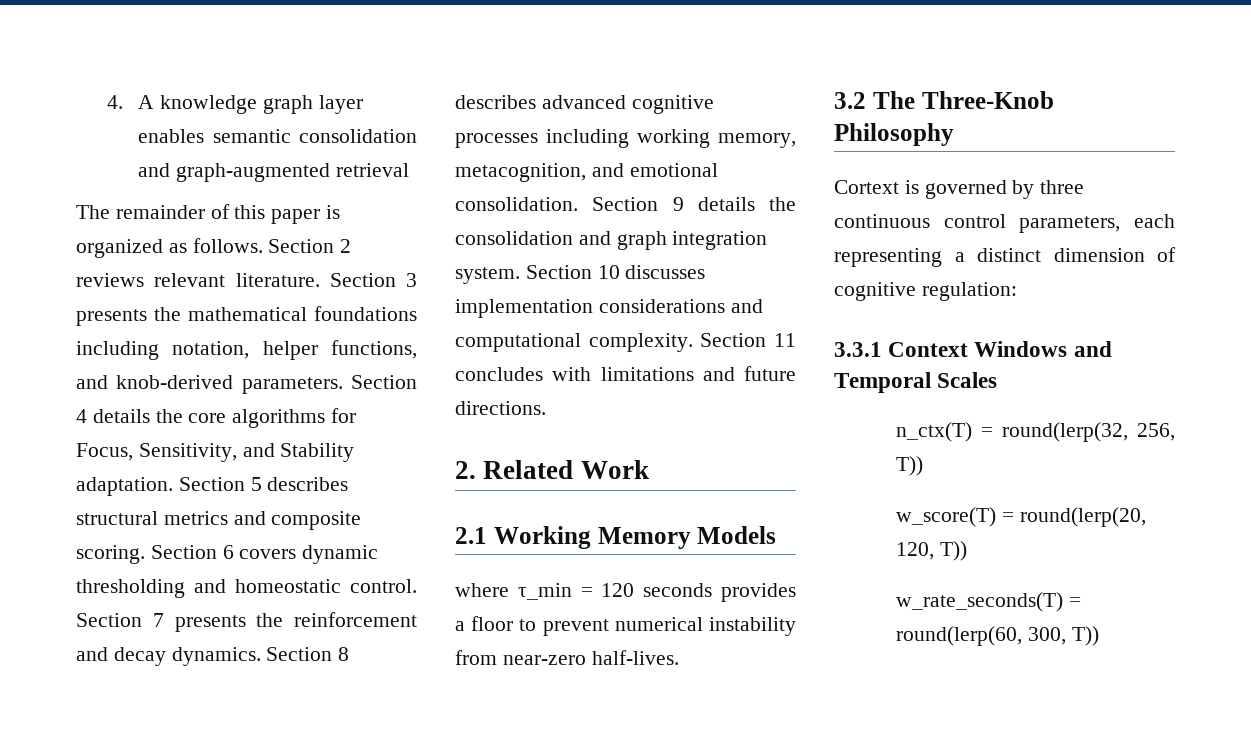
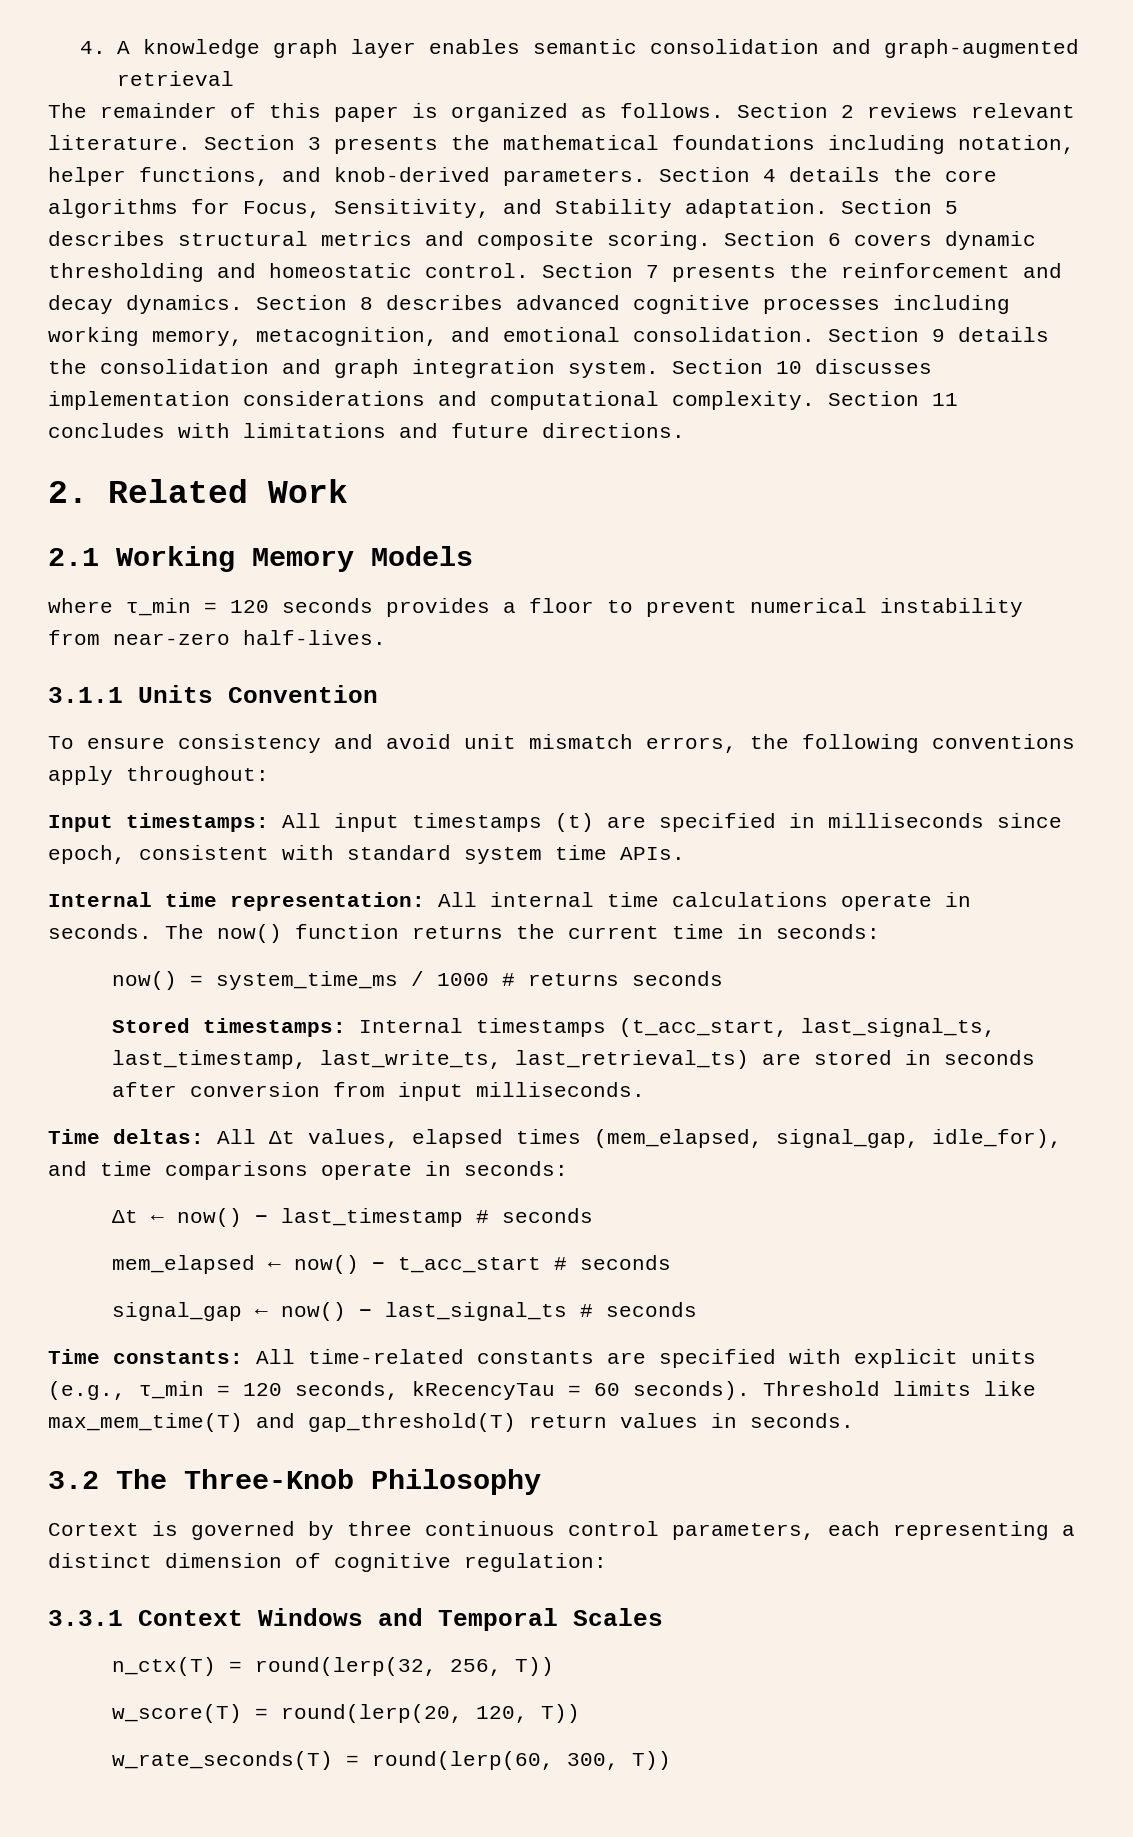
+ 3.1.1 Units Convention
+ To ensure consistency and avoid unit mismatch errors, the following conventions apply throughout:
+ Input timestamps: All input timestamps (t) are specified in milliseconds since epoch, consistent with standard system time APIs.
+ Internal time representation: All internal time calculations operate in seconds. The now() function returns the current time in seconds:
+ now() = system_time_ms / 1000 # returns seconds
+ Stored timestamps: Internal timestamps (t_acc_start, last_signal_ts, last_timestamp, last_write_ts, last_retrieval_ts) are stored in seconds after conversion from input milliseconds.
+ Time deltas: All Δt values, elapsed times (mem_elapsed, signal_gap, idle_for), and time comparisons operate in seconds:
+ Δt ← now() − last_timestamp # seconds
+ mem_elapsed ← now() − t_acc_start # seconds
+ signal_gap ← now() − last_signal_ts # seconds
+ Time constants: All time-related constants are specified with explicit units (e.g., τ_min = 120 seconds, kRecencyTau = 60 seconds). Threshold limits like max_mem_time(T) and gap_threshold(T) return values in seconds.

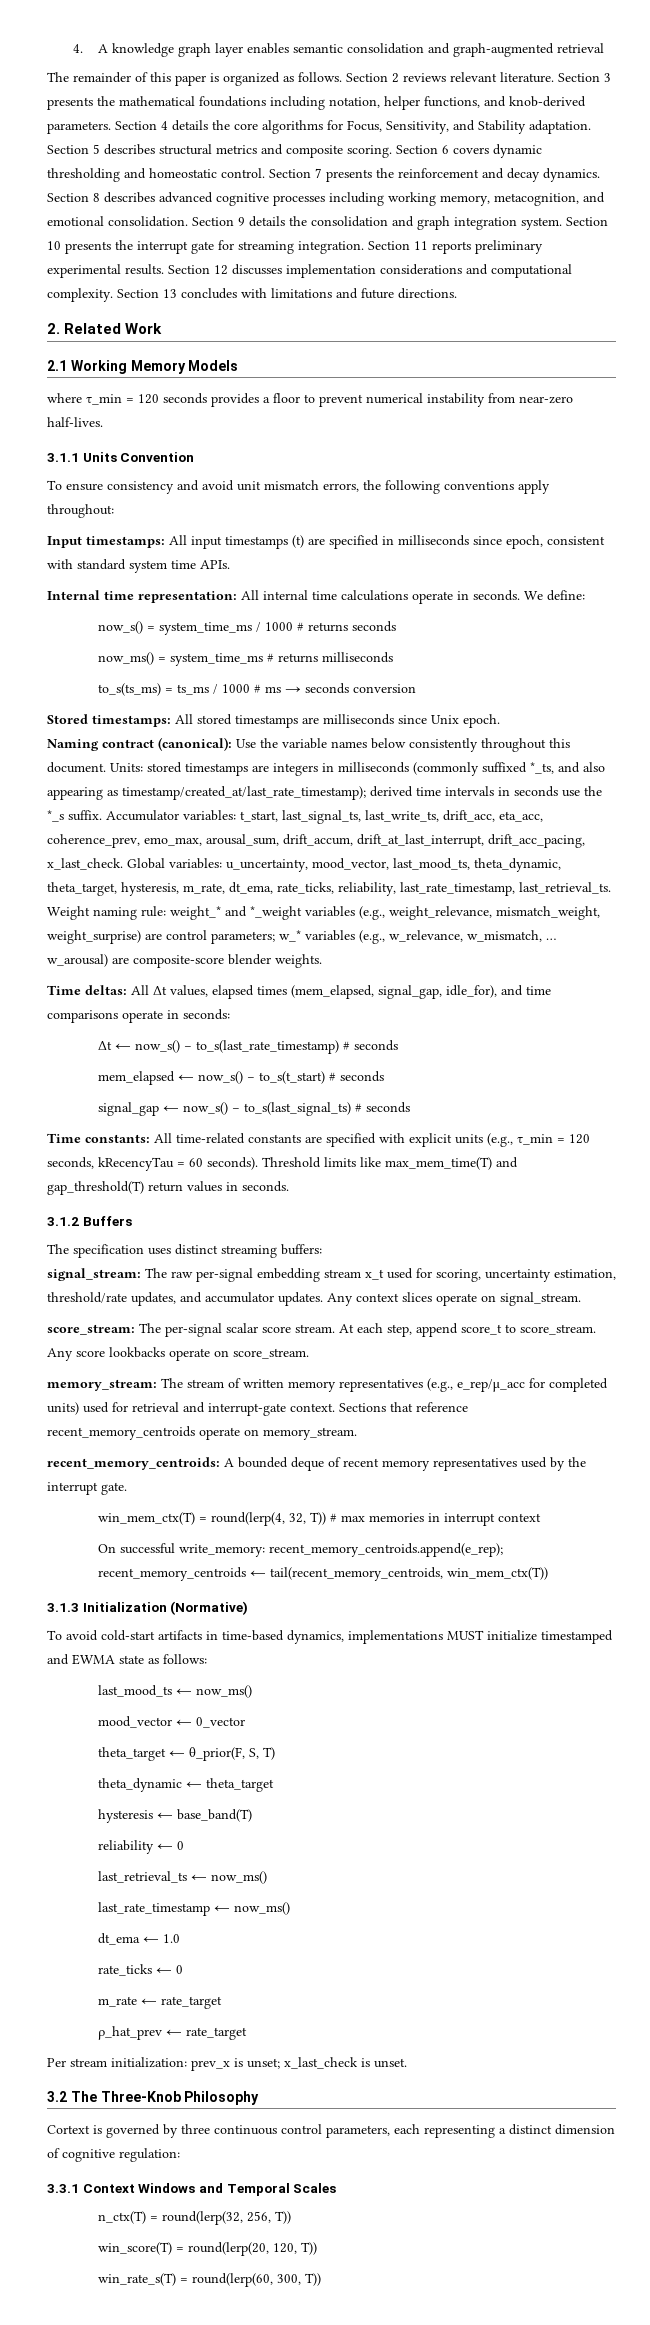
- Section 10 discusses implementation considerations and computational complexity.
+ Section 10 presents the interrupt gate for streaming integration. Section 11 reports preliminary experimental results. Section 12 discusses implementation considerations and computational complexity.
- Section 11 concludes with limitations and future directions.
+ Section 13 concludes with limitations and future directions.
- The now() function returns the current time in seconds:
- now() = system_time_ms / 1000 # returns seconds
+ We define:
+ now_s() = system_time_ms / 1000 # returns seconds
- Stored timestamps: Internal timestamps (t_acc_start, last_signal_ts, last_timestamp, last_write_ts, last_retrieval_ts) are stored in seconds after conversion from input milliseconds.
+ now_ms() = system_time_ms # returns milliseconds
+ to_s(ts_ms) = ts_ms / 1000 # ms → seconds conversion
+ Stored timestamps: All stored timestamps are milliseconds since Unix epoch.
+ Naming contract (canonical): Use the variable names below consistently throughout this document. Units: stored timestamps are integers in milliseconds (commonly suffixed *_ts, and also appearing as timestamp/created_at/last_rate_timestamp); derived time intervals in seconds use the *_s suffix. Accumulator variables: t_start, last_signal_ts, last_write_ts, drift_acc, eta_acc, coherence_prev, emo_max, arousal_sum, drift_accum, drift_at_last_interrupt, drift_acc_pacing, x_last_check. Global variables: u_uncertainty, mood_vector, last_mood_ts, theta_dynamic, theta_target, hysteresis, m_rate, dt_ema, rate_ticks, reliability, last_rate_timestamp, last_retrieval_ts. Weight naming rule: weight_* and *_weight variables (e.g., weight_relevance, mismatch_weight, weight_surprise) are control parameters; w_* variables (e.g., w_relevance, w_mismatch, … w_arousal) are composite-score blender weights.
- Δt ← now() − last_timestamp # seconds
+ Δt ← now_s() − to_s(last_rate_timestamp) # seconds
- mem_elapsed ← now() − t_acc_start # seconds
+ mem_elapsed ← now_s() − to_s(t_start) # seconds
- signal_gap ← now() − last_signal_ts # seconds
+ signal_gap ← now_s() − to_s(last_signal_ts) # seconds
+ 3.1.2 Buffers
+ The specification uses distinct streaming buffers:
+ signal_stream: The raw per-signal embedding stream x_t used for scoring, uncertainty estimation, threshold/rate updates, and accumulator updates. Any context slices operate on signal_stream.
+ score_stream: The per-signal scalar score stream. At each step, append score_t to score_stream. Any score lookbacks operate on score_stream.
+ memory_stream: The stream of written memory representatives (e.g., e_rep/μ_acc for completed units) used for retrieval and interrupt-gate context. Sections that reference recent_memory_centroids operate on memory_stream.
+ recent_memory_centroids: A bounded deque of recent memory representatives used by the interrupt gate.
+ win_mem_ctx(T) = round(lerp(4, 32, T)) # max memories in interrupt context
+ On successful write_memory: recent_memory_centroids.append(e_rep); recent_memory_centroids ← tail(recent_memory_centroids, win_mem_ctx(T))
+ 3.1.3 Initialization (Normative)
+ To avoid cold-start artifacts in time-based dynamics, implementations MUST initialize timestamped and EWMA state as follows:
+ last_mood_ts ← now_ms()
+ mood_vector ← 0_vector
+ theta_target ← θ_prior(F, S, T)
+ theta_dynamic ← theta_target
+ hysteresis ← base_band(T)
+ reliability ← 0
+ last_retrieval_ts ← now_ms()
+ last_rate_timestamp ← now_ms()
+ dt_ema ← 1.0
+ rate_ticks ← 0
+ m_rate ← rate_target
+ ρ_hat_prev ← rate_target
+ Per stream initialization: prev_x is unset; x_last_check is unset.
- w_score(T) = round(lerp(20, 120, T))
+ win_score(T) = round(lerp(20, 120, T))
- w_rate_seconds(T) = round(lerp(60, 300, T))
+ win_rate_s(T) = round(lerp(60, 300, T))

